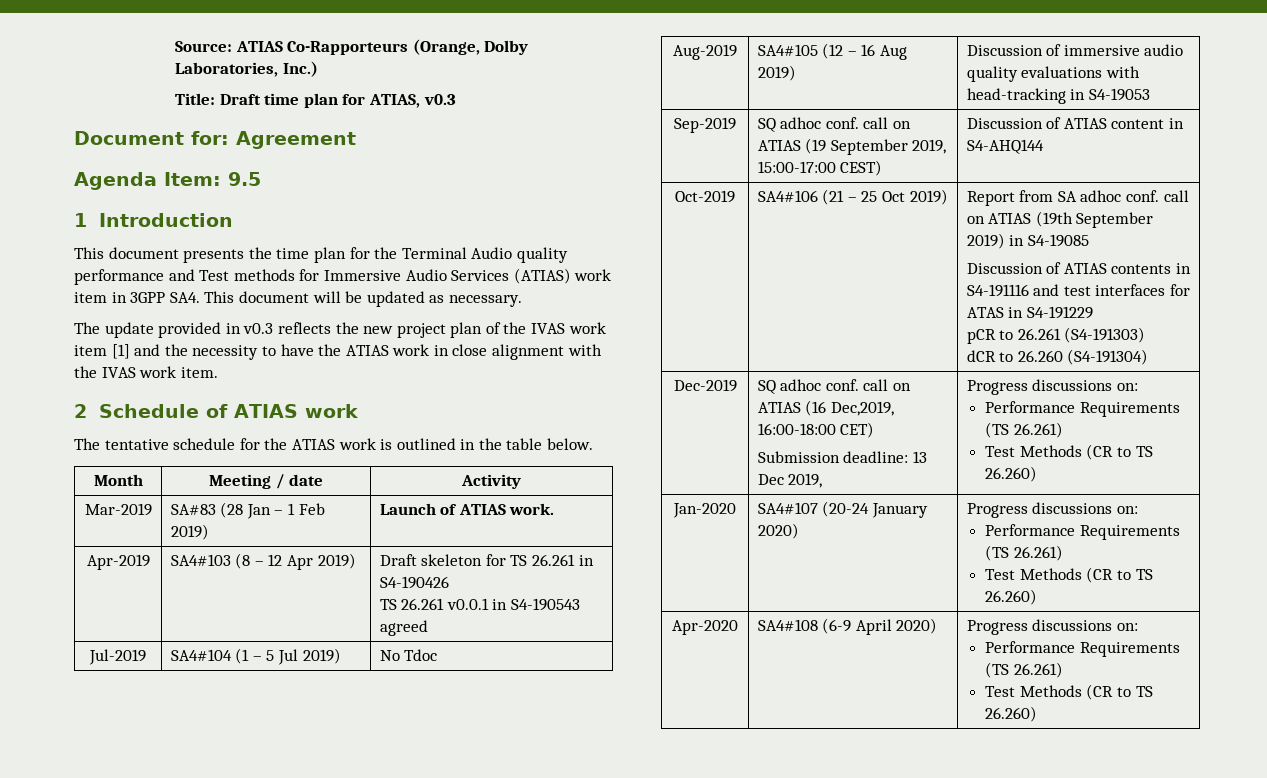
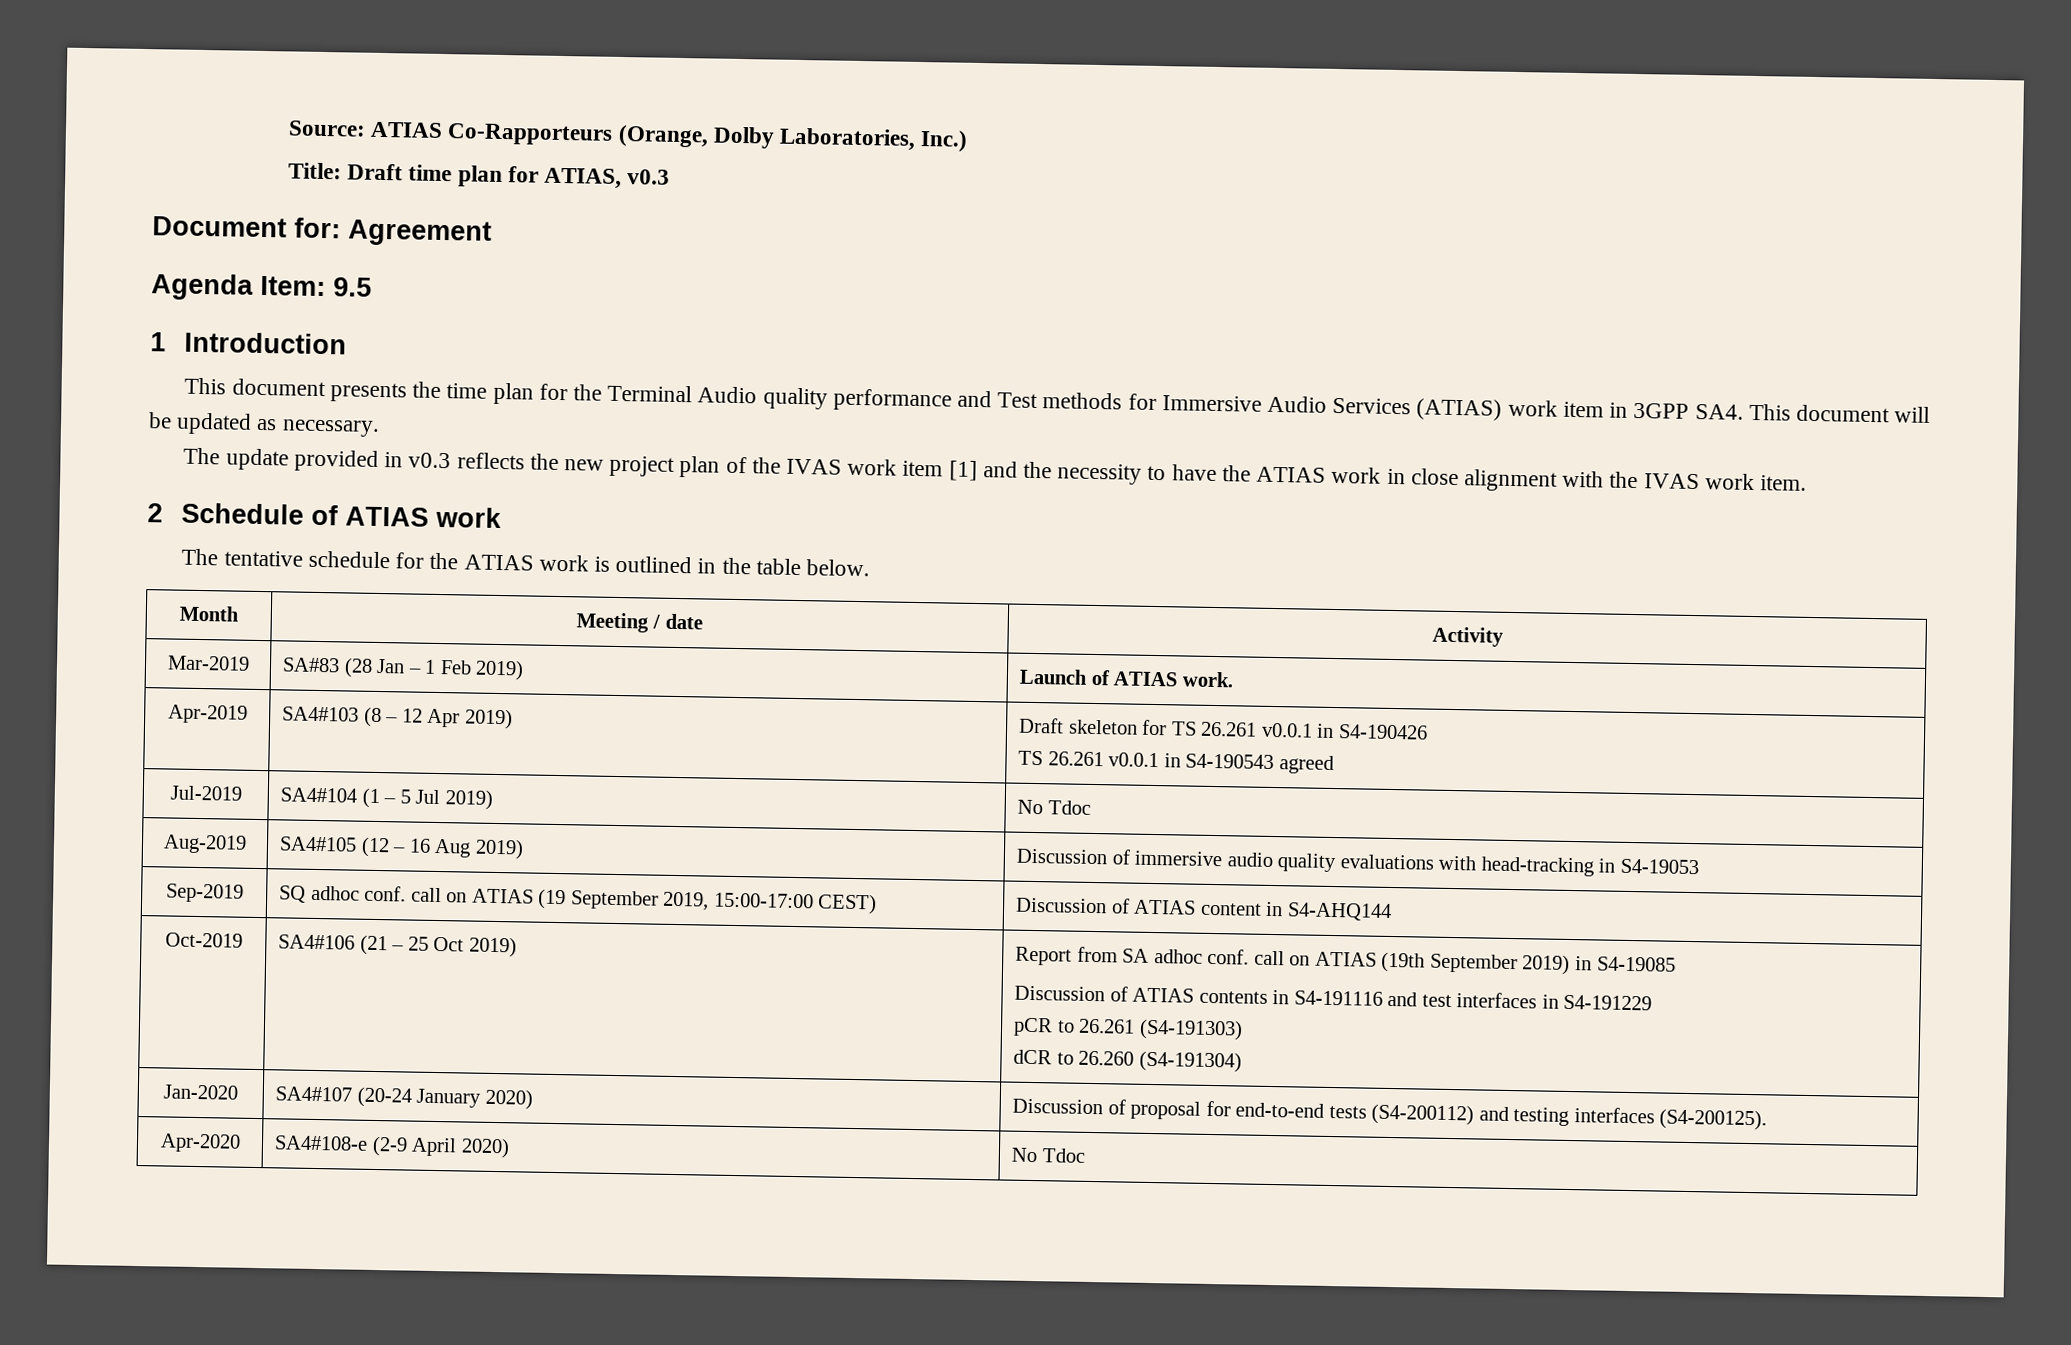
- Apr-2019 | SA4#103 (8 – 12 Apr 2019) | Draft skeleton for TS 26.261 in S4-190426
+ Apr-2019 | SA4#103 (8 – 12 Apr 2019) | Draft skeleton for TS 26.261 v0.0.1 in S4-190426
- Discussion of ATIAS contents in S4-191116 and test interfaces for ATAS in S4-191229
+ Discussion of ATIAS contents in S4-191116 and test interfaces in S4-191229
- Dec-2019 | SQ adhoc conf. call on ATIAS (16 Dec,2019, 16:00-18:00 CET)
- Submission deadline: 13 Dec 2019, | Progress discussions on:
- Performance Requirements (TS 26.261)
- Test Methods (CR to TS 26.260)
- Jan-2020 | SA4#107 (20-24 January 2020) | Progress discussions on:
- Performance Requirements (TS 26.261)
- Test Methods (CR to TS 26.260)
+ Jan-2020 | SA4#107 (20-24 January 2020) | Discussion of proposal for end-to-end tests (S4-200112) and testing interfaces (S4-200125).
- Apr-2020 | SA4#108 (6-9 April 2020) | Progress discussions on:
- Performance Requirements (TS 26.261)
- Test Methods (CR to TS 26.260)
+ Apr-2020 | SA4#108-e (2-9 April 2020) | No Tdoc

